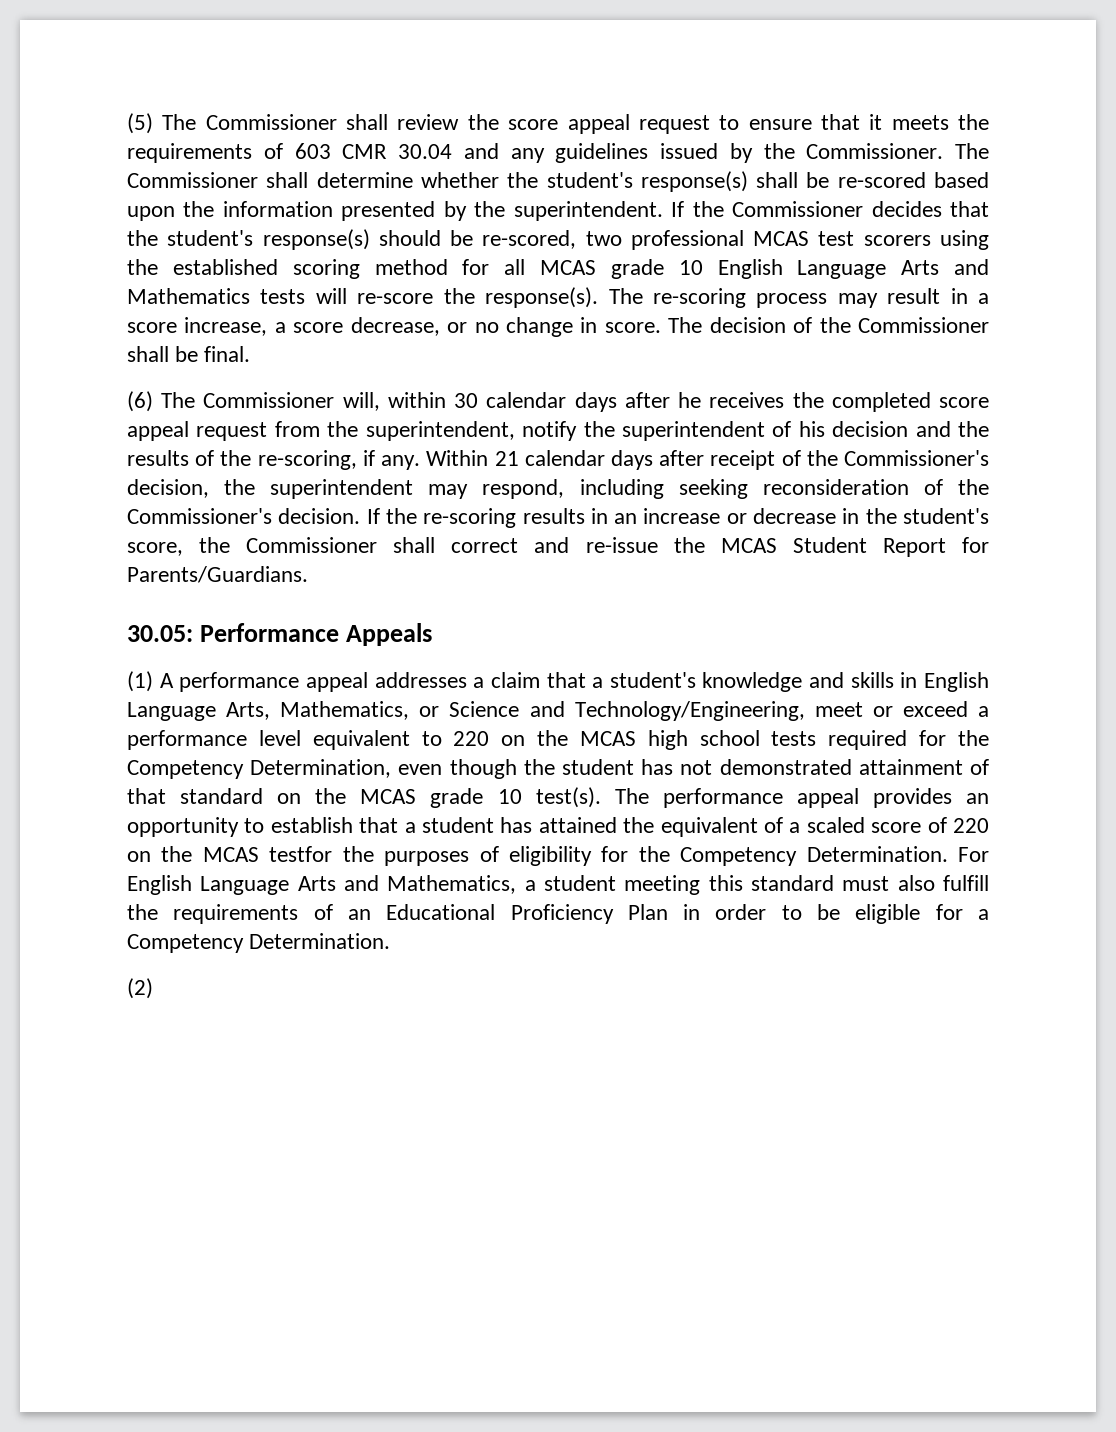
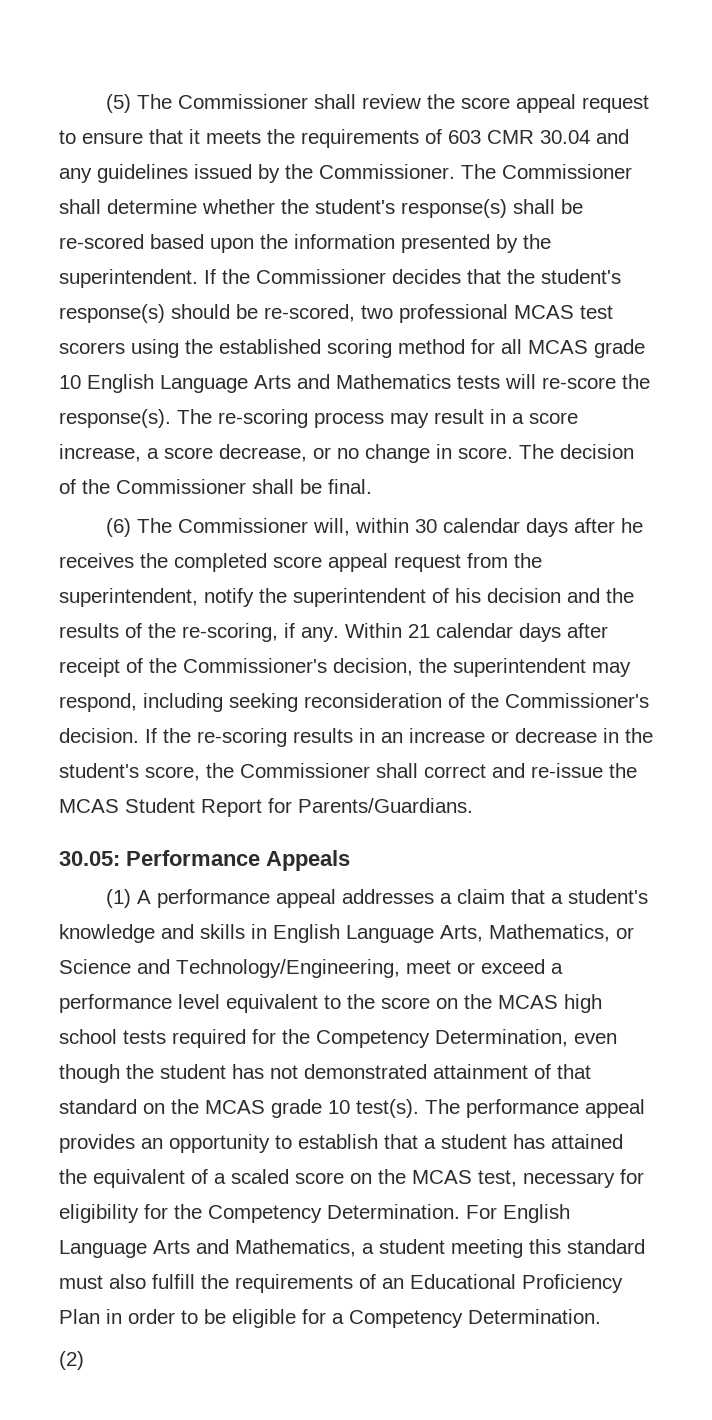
- (1) A performance appeal addresses a claim that a student's knowledge and skills in English Language Arts, Mathematics, or Science and Technology/Engineering, meet or exceed a performance level equivalent to 220 on the MCAS high school tests required for the Competency Determination, even though the student has not demonstrated attainment of that standard on the MCAS grade 10 test(s).
+ (1) A performance appeal addresses a claim that a student's knowledge and skills in English Language Arts, Mathematics, or Science and Technology/Engineering, meet or exceed a performance level equivalent to the score on the MCAS high school tests required for the Competency Determination, even though the student has not demonstrated attainment of that standard on the MCAS grade 10 test(s).
- The performance appeal provides an opportunity to establish that a student has attained the equivalent of a scaled score of 220 on the MCAS testfor the purposes of eligibility for the Competency Determination.
+ The performance appeal provides an opportunity to establish that a student has attained the equivalent of a scaled score on the MCAS test, necessary for eligibility for the Competency Determination.

